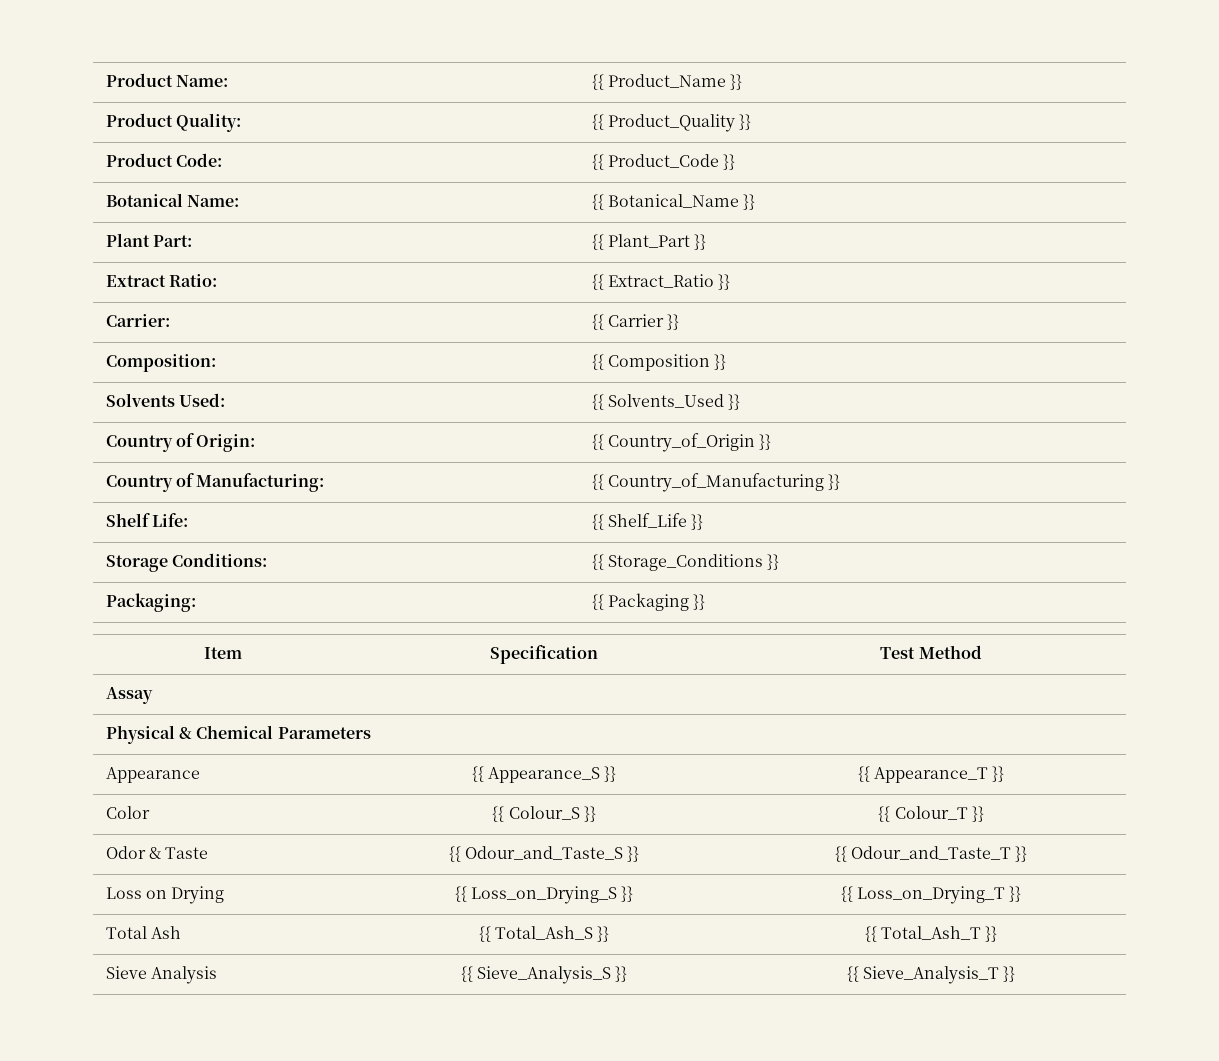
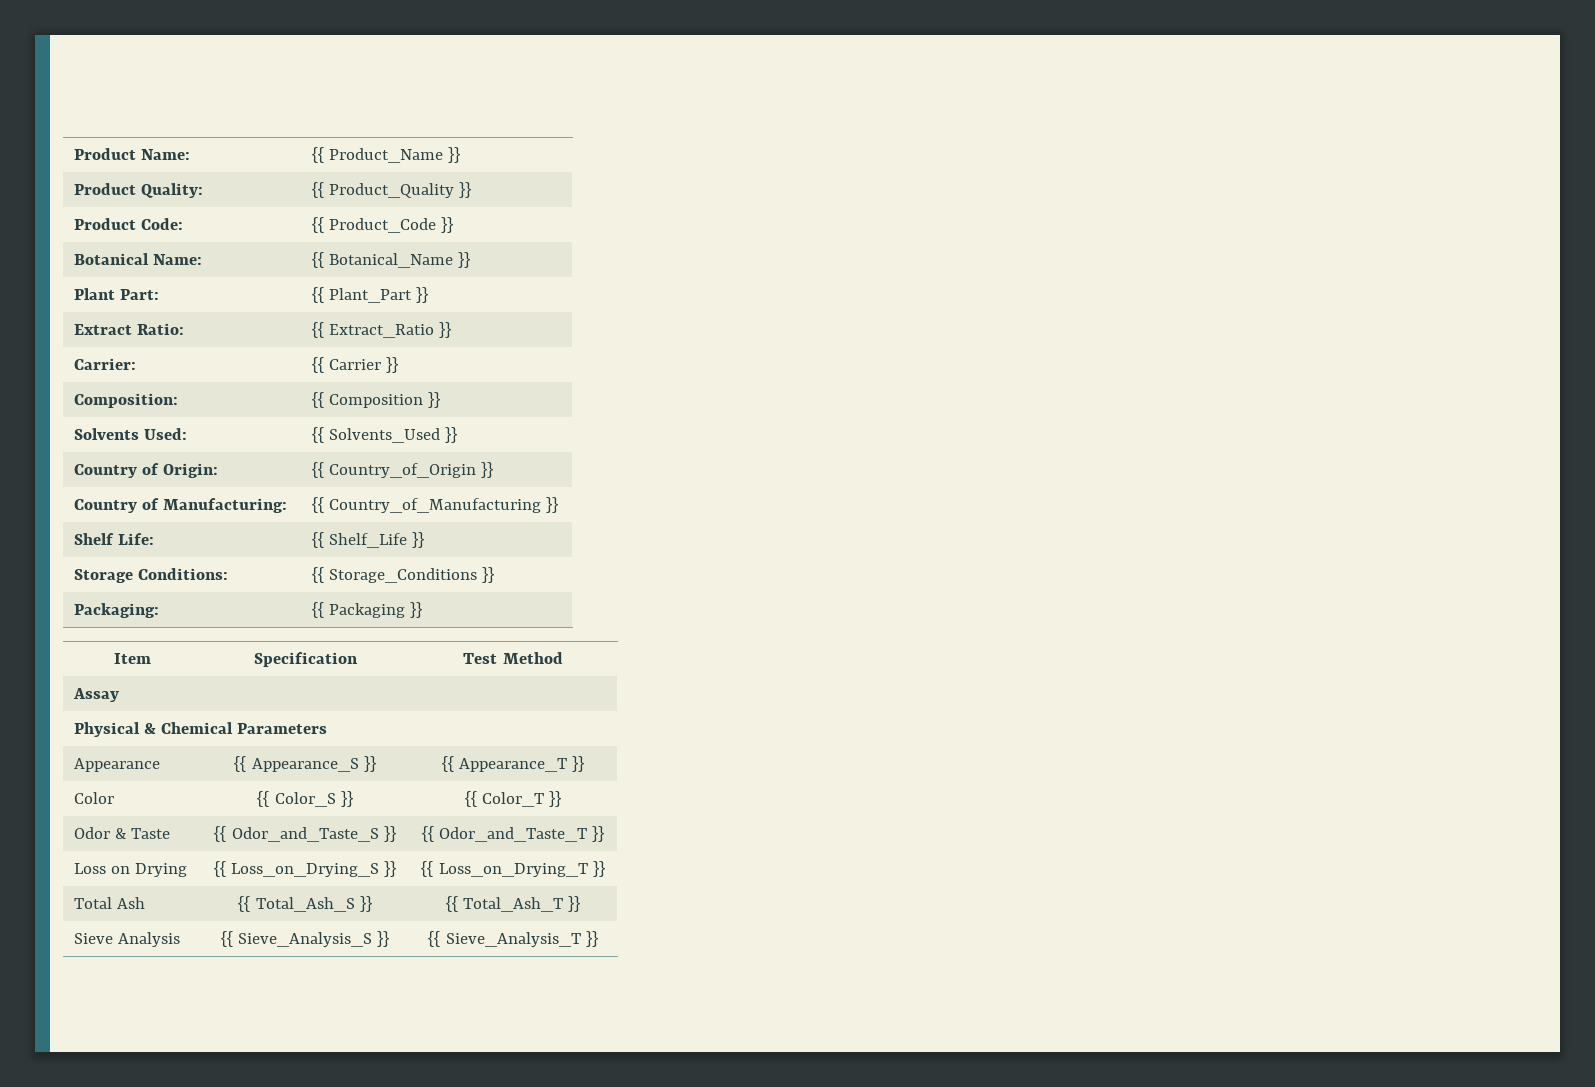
- Color | {{ Colour_S }} | {{ Colour_T }}
+ Color | {{ Color_S }} | {{ Color_T }}
- Odor & Taste | {{ Odour_and_Taste_S }} | {{ Odour_and_Taste_T }}
+ Odor & Taste | {{ Odor_and_Taste_S }} | {{ Odor_and_Taste_T }}

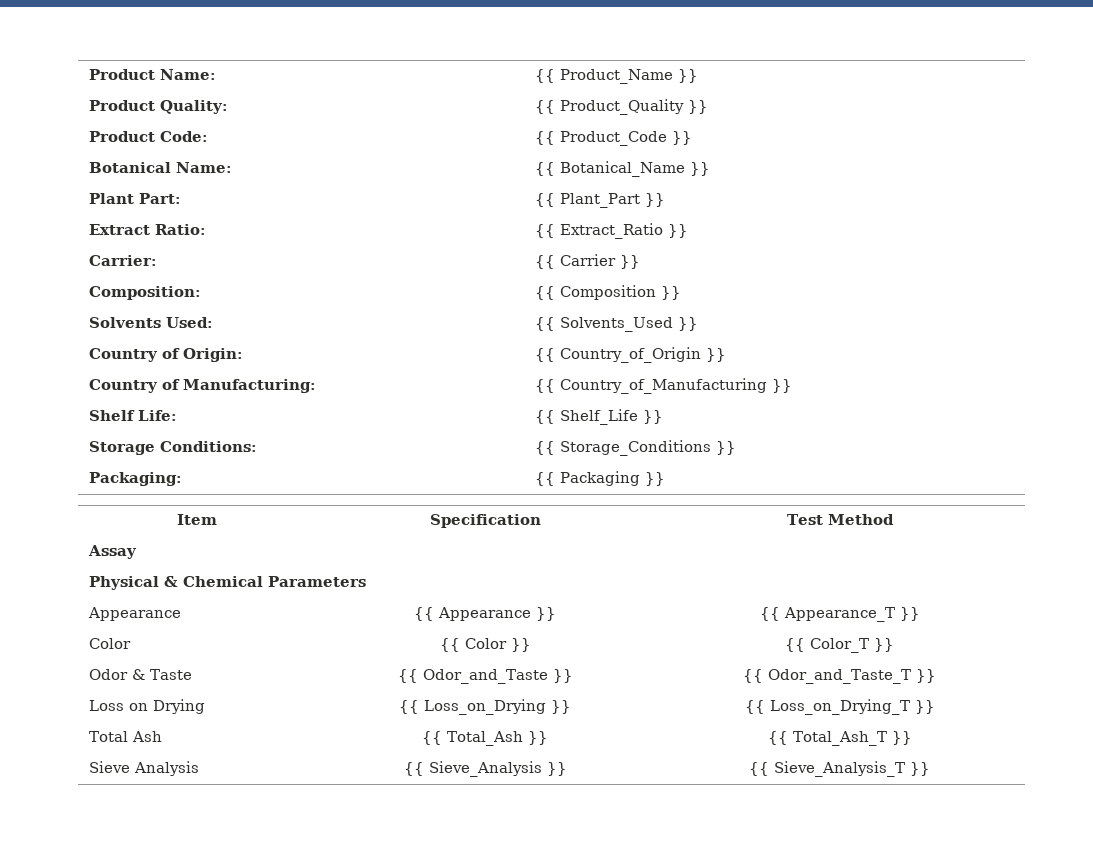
- Appearance | {{ Appearance_S }} | {{ Appearance_T }}
+ Appearance | {{ Appearance }} | {{ Appearance_T }}
- Color | {{ Color_S }} | {{ Color_T }}
+ Color | {{ Color }} | {{ Color_T }}
- Odor & Taste | {{ Odor_and_Taste_S }} | {{ Odor_and_Taste_T }}
+ Odor & Taste | {{ Odor_and_Taste }} | {{ Odor_and_Taste_T }}
- Loss on Drying | {{ Loss_on_Drying_S }} | {{ Loss_on_Drying_T }}
+ Loss on Drying | {{ Loss_on_Drying }} | {{ Loss_on_Drying_T }}
- Total Ash | {{ Total_Ash_S }} | {{ Total_Ash_T }}
+ Total Ash | {{ Total_Ash }} | {{ Total_Ash_T }}
- Sieve Analysis | {{ Sieve_Analysis_S }} | {{ Sieve_Analysis_T }}
+ Sieve Analysis | {{ Sieve_Analysis }} | {{ Sieve_Analysis_T }}

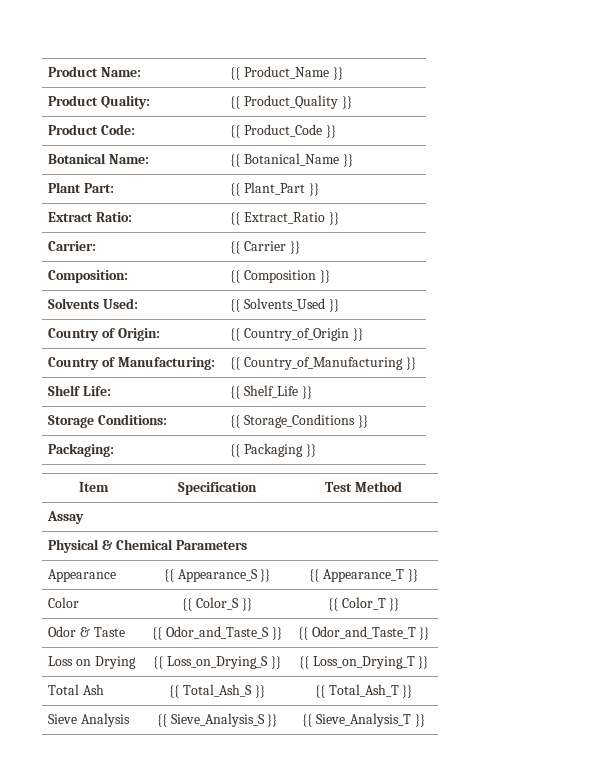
- Appearance | {{ Appearance }} | {{ Appearance_T }}
+ Appearance | {{ Appearance_S }} | {{ Appearance_T }}
- Color | {{ Color }} | {{ Color_T }}
+ Color | {{ Color_S }} | {{ Color_T }}
- Odor & Taste | {{ Odor_and_Taste }} | {{ Odor_and_Taste_T }}
+ Odor & Taste | {{ Odor_and_Taste_S }} | {{ Odor_and_Taste_T }}
- Loss on Drying | {{ Loss_on_Drying }} | {{ Loss_on_Drying_T }}
+ Loss on Drying | {{ Loss_on_Drying_S }} | {{ Loss_on_Drying_T }}
- Total Ash | {{ Total_Ash }} | {{ Total_Ash_T }}
+ Total Ash | {{ Total_Ash_S }} | {{ Total_Ash_T }}
- Sieve Analysis | {{ Sieve_Analysis }} | {{ Sieve_Analysis_T }}
+ Sieve Analysis | {{ Sieve_Analysis_S }} | {{ Sieve_Analysis_T }}

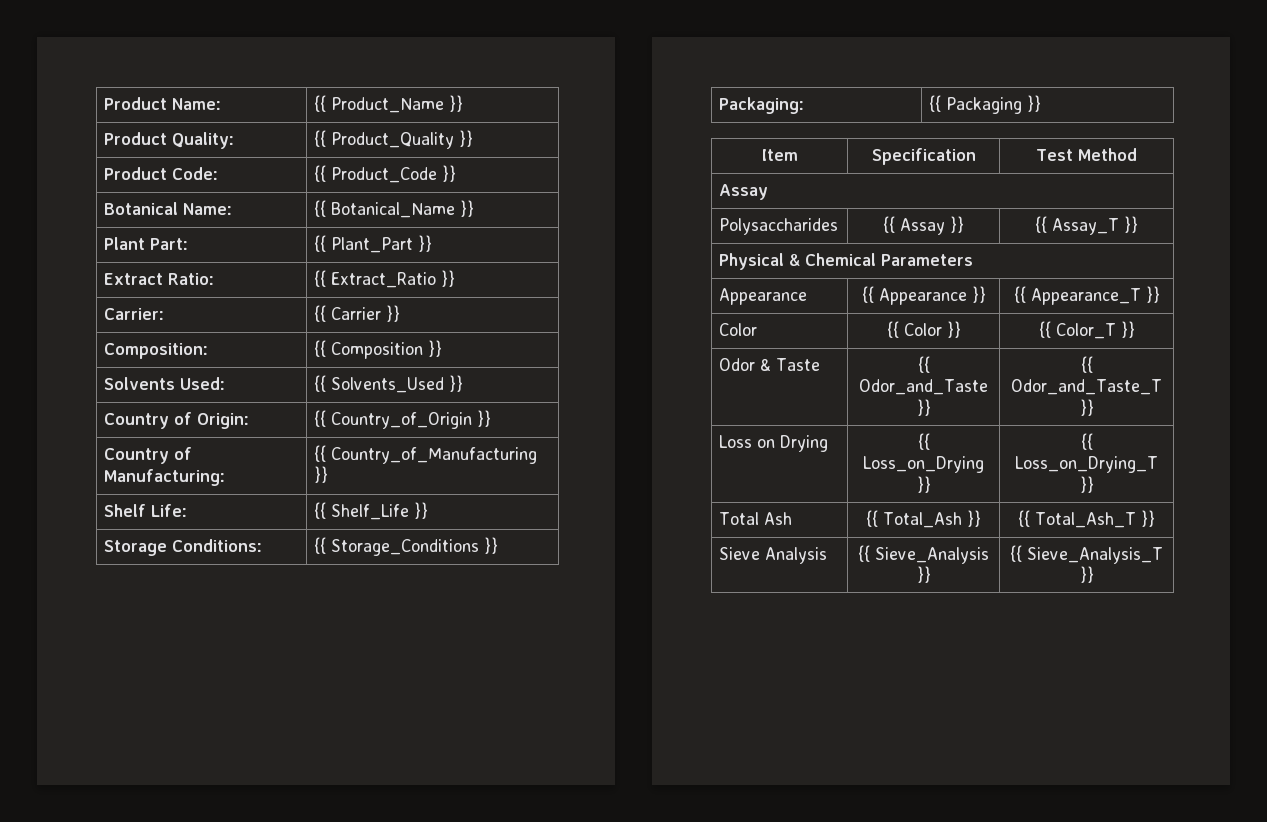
+ Polysaccharides | {{ Assay }} | {{ Assay_T }}
- Appearance | {{ Appearance_S }} | {{ Appearance_T }}
+ Appearance | {{ Appearance }} | {{ Appearance_T }}
- Color | {{ Color_S }} | {{ Color_T }}
+ Color | {{ Color }} | {{ Color_T }}
- Odor & Taste | {{ Odor_and_Taste_S }} | {{ Odor_and_Taste_T }}
+ Odor & Taste | {{ Odor_and_Taste }} | {{ Odor_and_Taste_T }}
- Loss on Drying | {{ Loss_on_Drying_S }} | {{ Loss_on_Drying_T }}
+ Loss on Drying | {{ Loss_on_Drying }} | {{ Loss_on_Drying_T }}
- Total Ash | {{ Total_Ash_S }} | {{ Total_Ash_T }}
+ Total Ash | {{ Total_Ash }} | {{ Total_Ash_T }}
- Sieve Analysis | {{ Sieve_Analysis_S }} | {{ Sieve_Analysis_T }}
+ Sieve Analysis | {{ Sieve_Analysis }} | {{ Sieve_Analysis_T }}

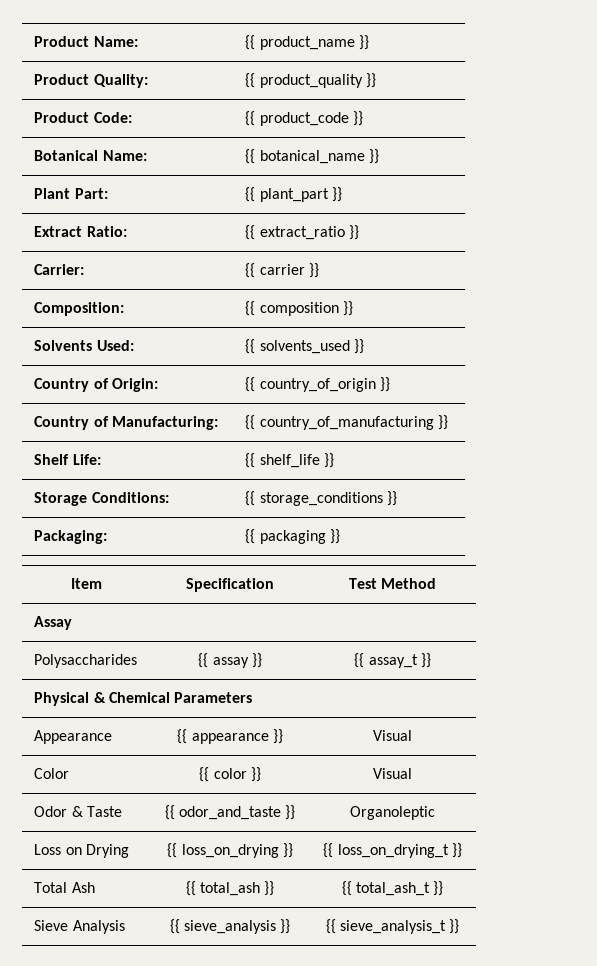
- Product Name: | {{ Product_Name }}
+ Product Name: | {{ product_name }}
- Product Quality: | {{ Product_Quality }}
+ Product Quality: | {{ product_quality }}
- Product Code: | {{ Product_Code }}
+ Product Code: | {{ product_code }}
- Botanical Name: | {{ Botanical_Name }}
+ Botanical Name: | {{ botanical_name }}
- Plant Part: | {{ Plant_Part }}
+ Plant Part: | {{ plant_part }}
- Extract Ratio: | {{ Extract_Ratio }}
+ Extract Ratio: | {{ extract_ratio }}
- Carrier: | {{ Carrier }}
+ Carrier: | {{ carrier }}
- Composition: | {{ Composition }}
+ Composition: | {{ composition }}
- Solvents Used: | {{ Solvents_Used }}
+ Solvents Used: | {{ solvents_used }}
- Country of Origin: | {{ Country_of_Origin }}
+ Country of Origin: | {{ country_of_origin }}
- Country of Manufacturing: | {{ Country_of_Manufacturing }}
+ Country of Manufacturing: | {{ country_of_manufacturing }}
- Shelf Life: | {{ Shelf_Life }}
+ Shelf Life: | {{ shelf_life }}
- Storage Conditions: | {{ Storage_Conditions }}
+ Storage Conditions: | {{ storage_conditions }}
- Packaging: | {{ Packaging }}
+ Packaging: | {{ packaging }}
- Polysaccharides | {{ Assay }} | {{ Assay_T }}
+ Polysaccharides | {{ assay }} | {{ assay_t }}
- Appearance | {{ Appearance }} | {{ Appearance_T }}
+ Appearance | {{ appearance }} | Visual
- Color | {{ Color }} | {{ Color_T }}
+ Color | {{ color }} | Visual
- Odor & Taste | {{ Odor_and_Taste }} | {{ Odor_and_Taste_T }}
+ Odor & Taste | {{ odor_and_taste }} | Organoleptic
- Loss on Drying | {{ Loss_on_Drying }} | {{ Loss_on_Drying_T }}
+ Loss on Drying | {{ loss_on_drying }} | {{ loss_on_drying_t }}
- Total Ash | {{ Total_Ash }} | {{ Total_Ash_T }}
+ Total Ash | {{ total_ash }} | {{ total_ash_t }}
- Sieve Analysis | {{ Sieve_Analysis }} | {{ Sieve_Analysis_T }}
+ Sieve Analysis | {{ sieve_analysis }} | {{ sieve_analysis_t }}

